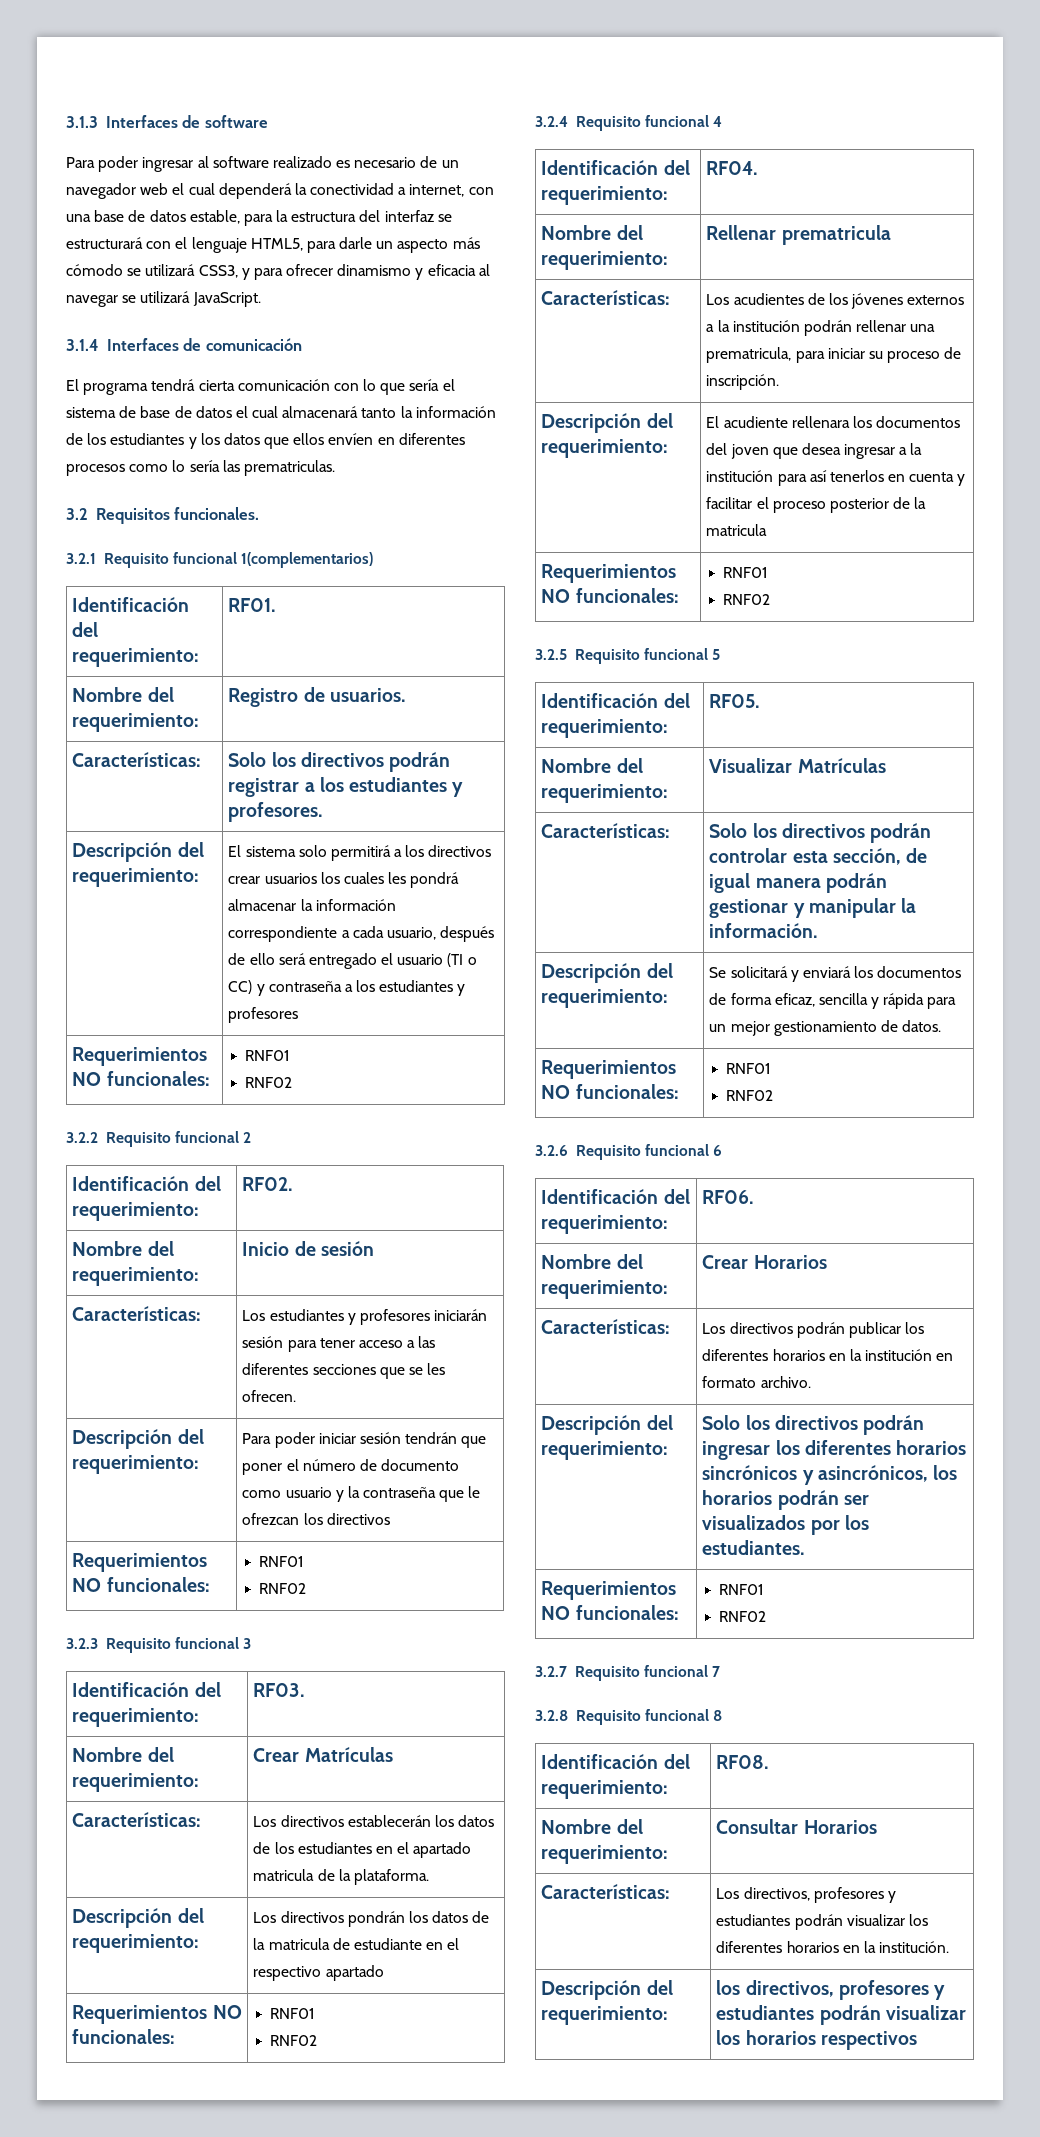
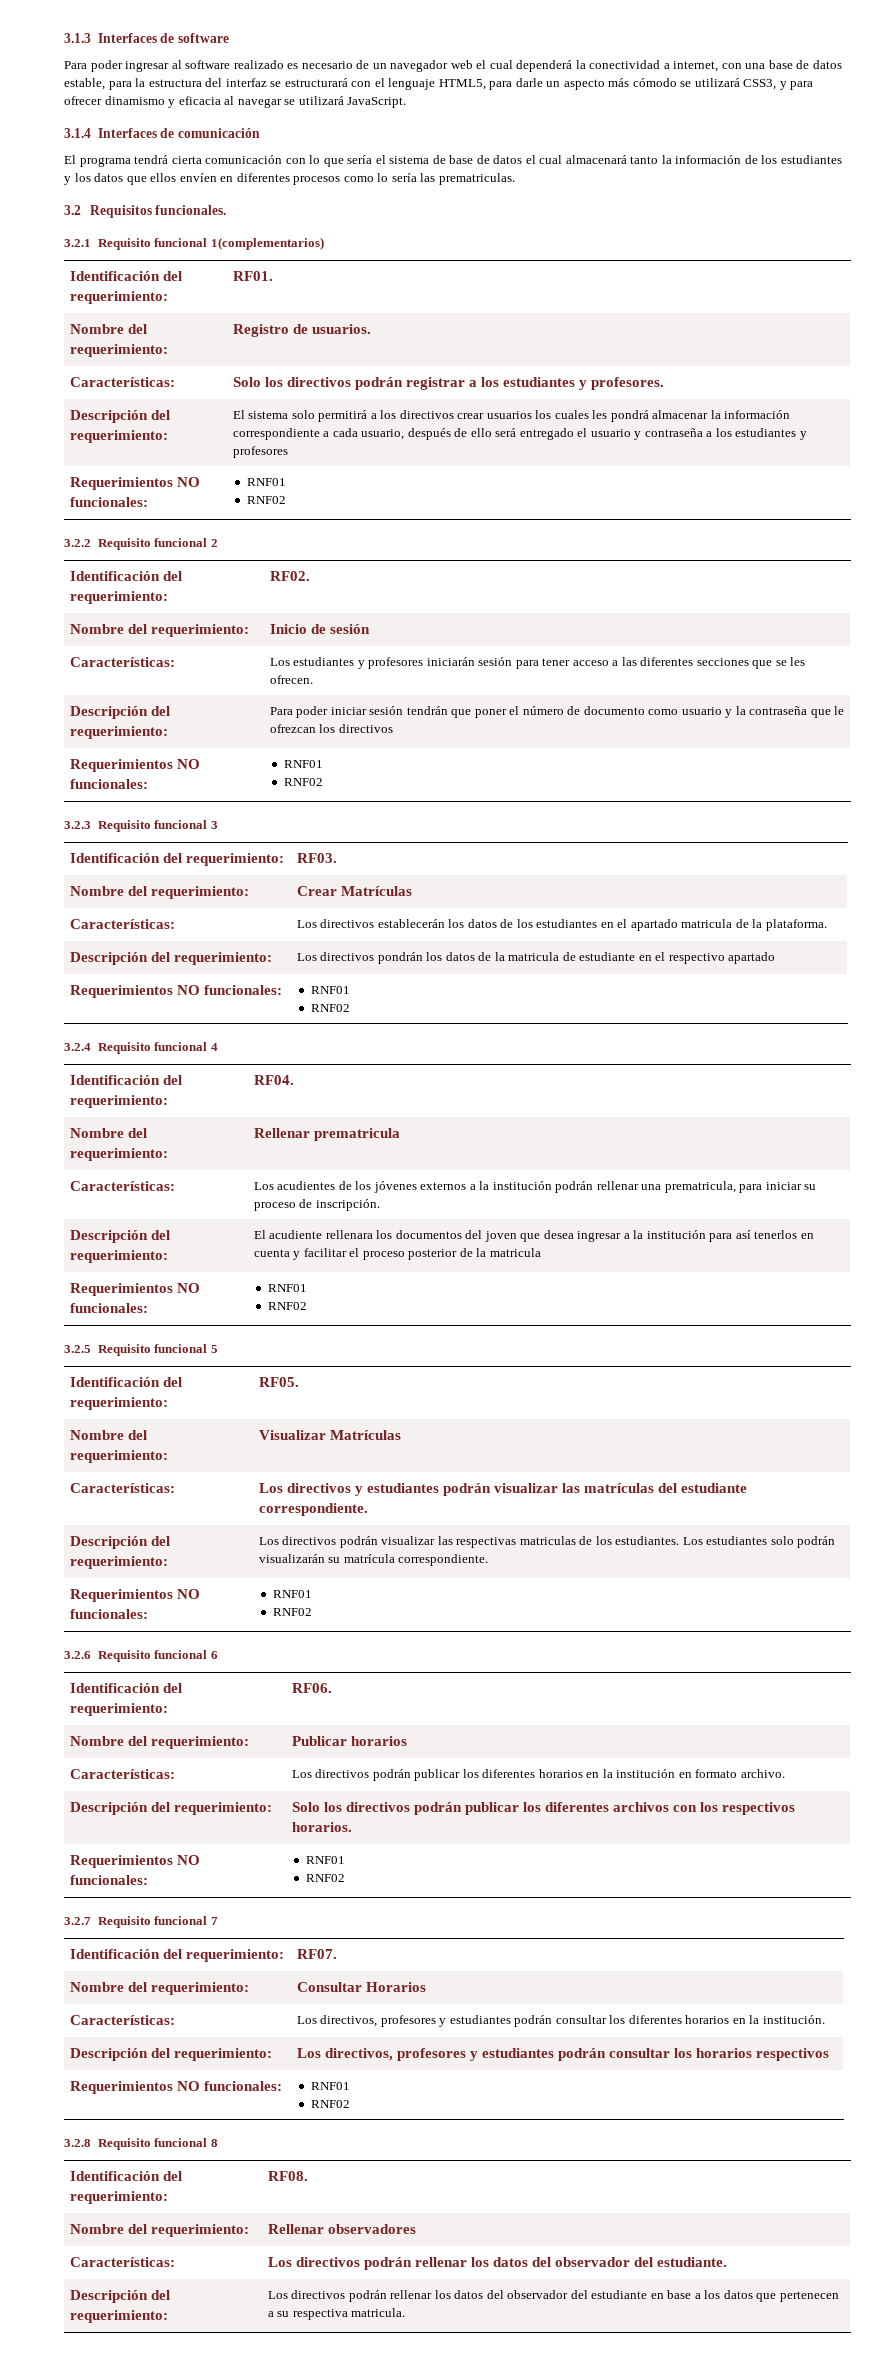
- Descripción del requerimiento: | El sistema solo permitirá a los directivos crear usuarios los cuales les pondrá almacenar la información correspondiente a cada usuario, después de ello será entregado el usuario (TI o CC) y contraseña a los estudiantes y profesores
+ Descripción del requerimiento: | El sistema solo permitirá a los directivos crear usuarios los cuales les pondrá almacenar la información correspondiente a cada usuario, después de ello será entregado el usuario y contraseña a los estudiantes y profesores
- Características: | Solo los directivos podrán controlar esta sección, de igual manera podrán gestionar y manipular la información.
- Descripción del requerimiento: | Se solicitará y enviará los documentos de forma eficaz, sencilla y rápida para un mejor gestionamiento de datos.
+ Características: | Los directivos y estudiantes podrán visualizar las matrículas del estudiante correspondiente.
+ Descripción del requerimiento: | Los directivos podrán visualizar las respectivas matriculas de los estudiantes. Los estudiantes solo podrán visualizarán su matrícula correspondiente.
- Nombre del requerimiento: | Crear Horarios
+ Nombre del requerimiento: | Publicar horarios
- Descripción del requerimiento: | Solo los directivos podrán ingresar los diferentes horarios sincrónicos y asincrónicos, los horarios podrán ser visualizados por los estudiantes.
+ Descripción del requerimiento: | Solo los directivos podrán publicar los diferentes archivos con los respectivos horarios.
+ Identificación del requerimiento: | RF07.
+ Nombre del requerimiento: | Consultar Horarios
+ Características: | Los directivos, profesores y estudiantes podrán consultar los diferentes horarios en la institución.
+ Descripción del requerimiento: | Los directivos, profesores y estudiantes podrán consultar los horarios respectivos
+ Requerimientos NO funcionales: | RNF01
+ RNF02
- Nombre del requerimiento: | Consultar Horarios
- Características: | Los directivos, profesores y estudiantes podrán visualizar los diferentes horarios en la institución.
- Descripción del requerimiento: | los directivos, profesores y estudiantes podrán visualizar los horarios respectivos
+ Nombre del requerimiento: | Rellenar observadores
+ Características: | Los directivos podrán rellenar los datos del observador del estudiante.
+ Descripción del requerimiento: | Los directivos podrán rellenar los datos del observador del estudiante en base a los datos que pertenecen a su respectiva matricula.

